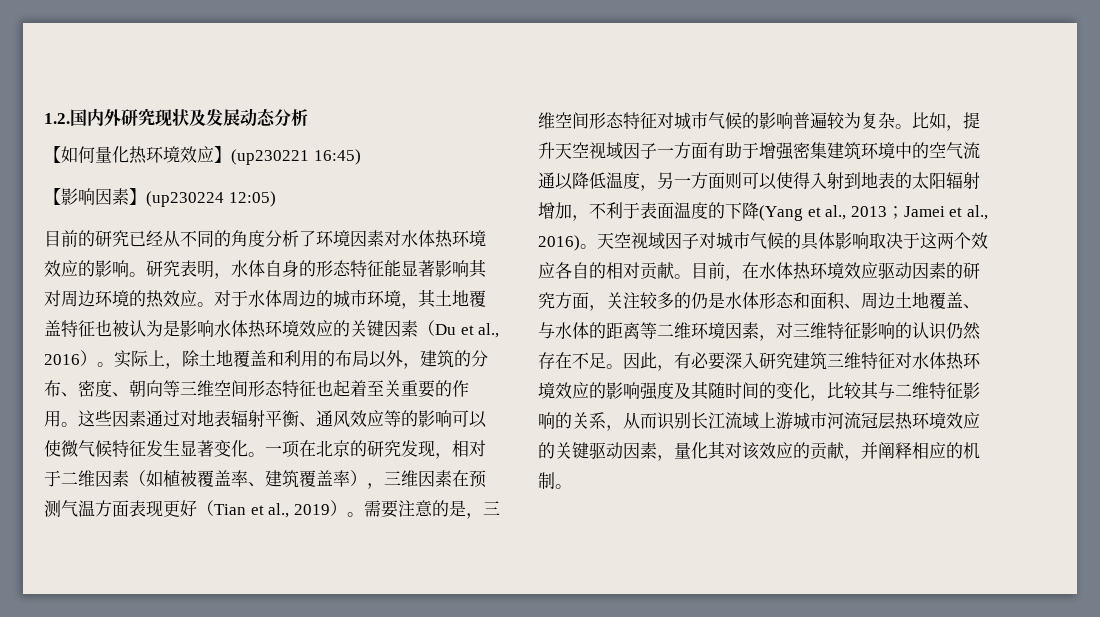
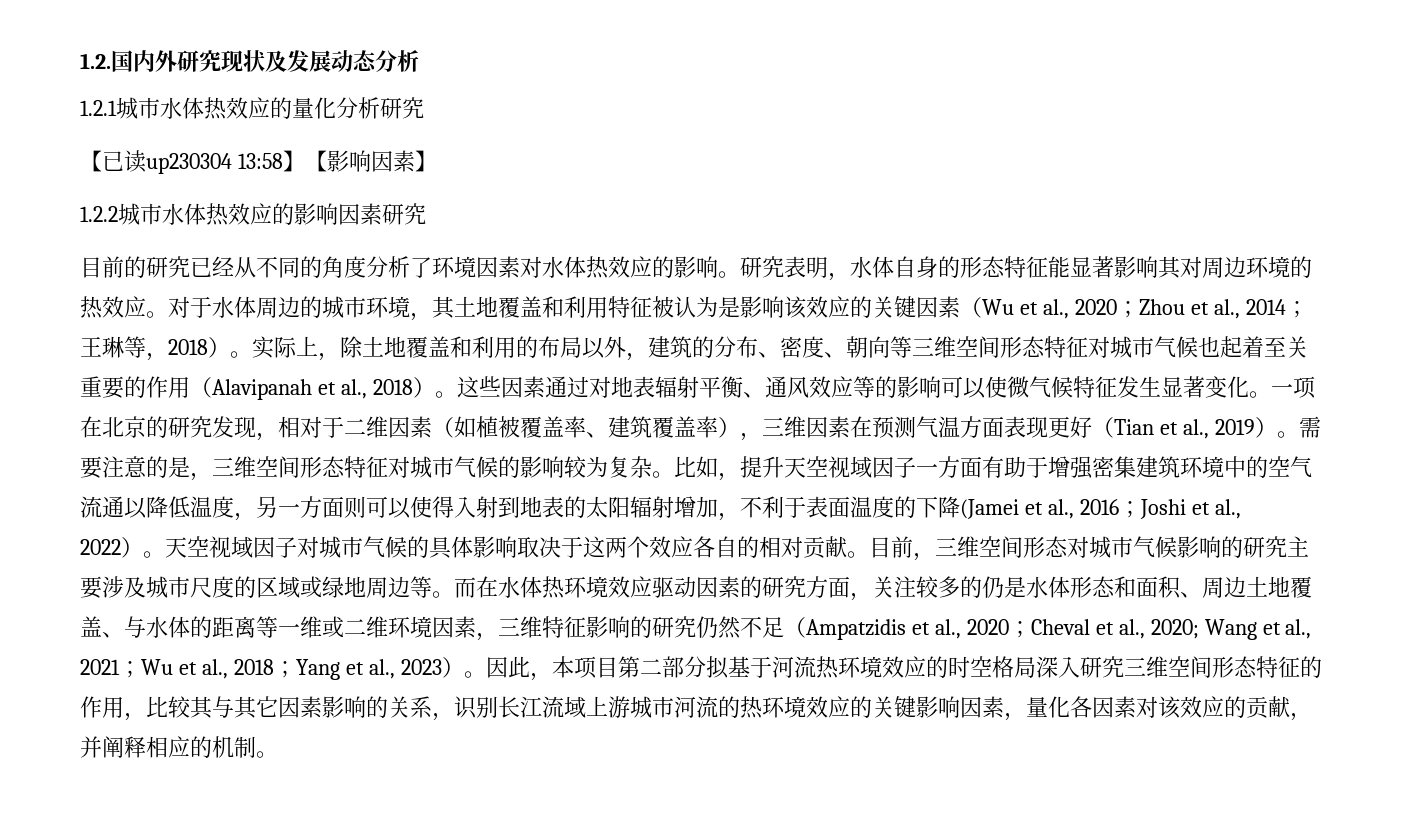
- 【如何量化热环境效应】(up230221 16:45)
- 【影响因素】(up230224 12:05)
+ 1.2.1城市水体热效应的量化分析研究
+ 【已读up230304 13:58】【影响因素】
+ 1.2.2城市水体热效应的影响因素研究
- 目前的研究已经从不同的角度分析了环境因素对水体热环境效应的影响。
+ 目前的研究已经从不同的角度分析了环境因素对水体热效应的影响。
- 对于水体周边的城市环境，其土地覆盖特征也被认为是影响水体热环境效应的关键因素（Du et al., 2016）。
+ 对于水体周边的城市环境，其土地覆盖和利用特征被认为是影响该效应的关键因素（Wu et al., 2020；Zhou et al., 2014；王琳等，2018）。
- 实际上，除土地覆盖和利用的布局以外，建筑的分布、密度、朝向等三维空间形态特征也起着至关重要的作用。
+ 实际上，除土地覆盖和利用的布局以外，建筑的分布、密度、朝向等三维空间形态特征对城市气候也起着至关重要的作用（Alavipanah et al., 2018）。
- 需要注意的是，三维空间形态特征对城市气候的影响普遍较为复杂。
+ 需要注意的是，三维空间形态特征对城市气候的影响较为复杂。
- 比如，提升天空视域因子一方面有助于增强密集建筑环境中的空气流通以降低温度，另一方面则可以使得入射到地表的太阳辐射增加，不利于表面温度的下降(Yang et al., 2013；Jamei et al., 2016)。
+ 比如，提升天空视域因子一方面有助于增强密集建筑环境中的空气流通以降低温度，另一方面则可以使得入射到地表的太阳辐射增加，不利于表面温度的下降(Jamei et al., 2016；Joshi et al., 2022）。
- 目前，在水体热环境效应驱动因素的研究方面，关注较多的仍是水体形态和面积、周边土地覆盖、与水体的距离等二维环境因素，对三维特征影响的认识仍然存在不足。因此，有必要深入研究建筑三维特征对水体热环境效应的影响强度及其随时间的变化，比较其与二维特征影响的关系，从而识别长江流域上游城市河流冠层热环境效应的关键驱动因素，量化其对该效应的贡献，并阐释相应的机制。
+ 目前，三维空间形态对城市气候影响的研究主要涉及城市尺度的区域或绿地周边等。而在水体热环境效应驱动因素的研究方面，关注较多的仍是水体形态和面积、周边土地覆盖、与水体的距离等一维或二维环境因素，三维特征影响的研究仍然不足（Ampatzidis et al., 2020；Cheval et al., 2020; Wang et al., 2021；Wu et al., 2018；Yang et al., 2023）。因此，本项目第二部分拟基于河流热环境效应的时空格局深入研究三维空间形态特征的作用，比较其与其它因素影响的关系，识别长江流域上游城市河流的热环境效应的关键影响因素，量化各因素对该效应的贡献，并阐释相应的机制。

